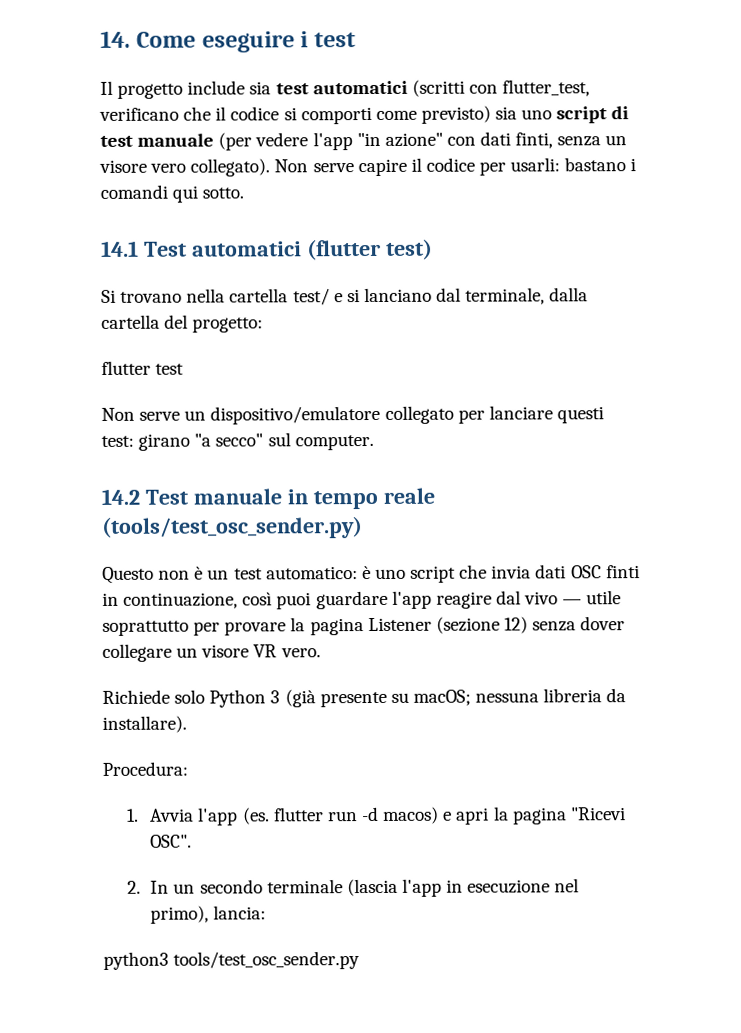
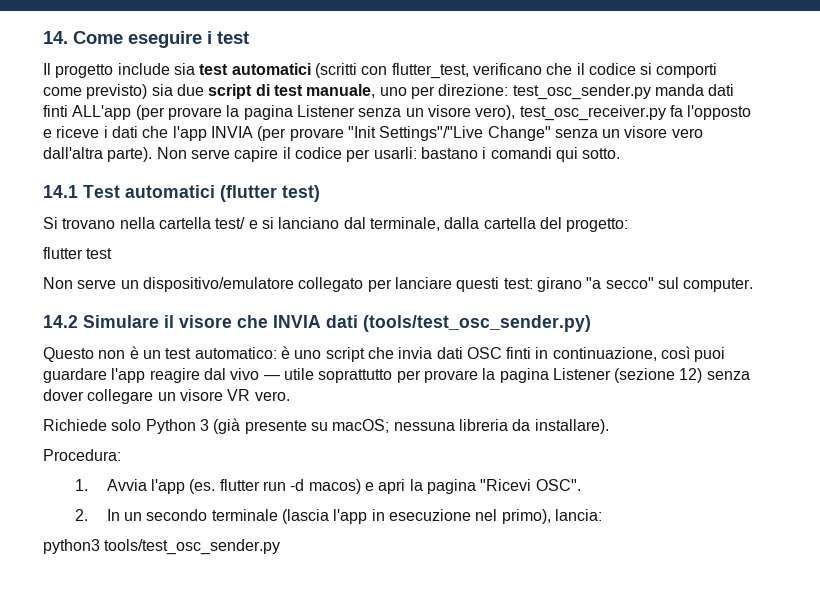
- Il progetto include sia test automatici (scritti con flutter_test, verificano che il codice si comporti come previsto) sia uno script di test manuale (per vedere l'app "in azione" con dati finti, senza un visore vero collegato).
+ Il progetto include sia test automatici (scritti con flutter_test, verificano che il codice si comporti come previsto) sia due script di test manuale, uno per direzione: test_osc_sender.py manda dati finti ALL'app (per provare la pagina Listener senza un visore vero), test_osc_receiver.py fa l'opposto e riceve i dati che l'app INVIA (per provare "Init Settings"/"Live Change" senza un visore vero dall'altra parte).
- 14.2 Test manuale in tempo reale (tools/test_osc_sender.py)
+ 14.2 Simulare il visore che INVIA dati (tools/test_osc_sender.py)

